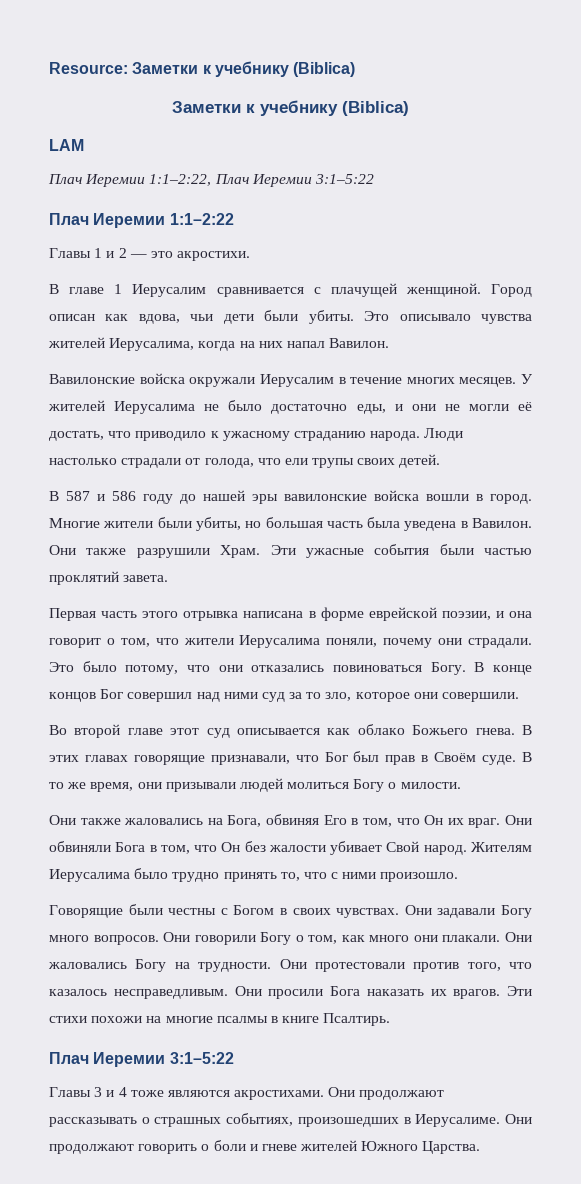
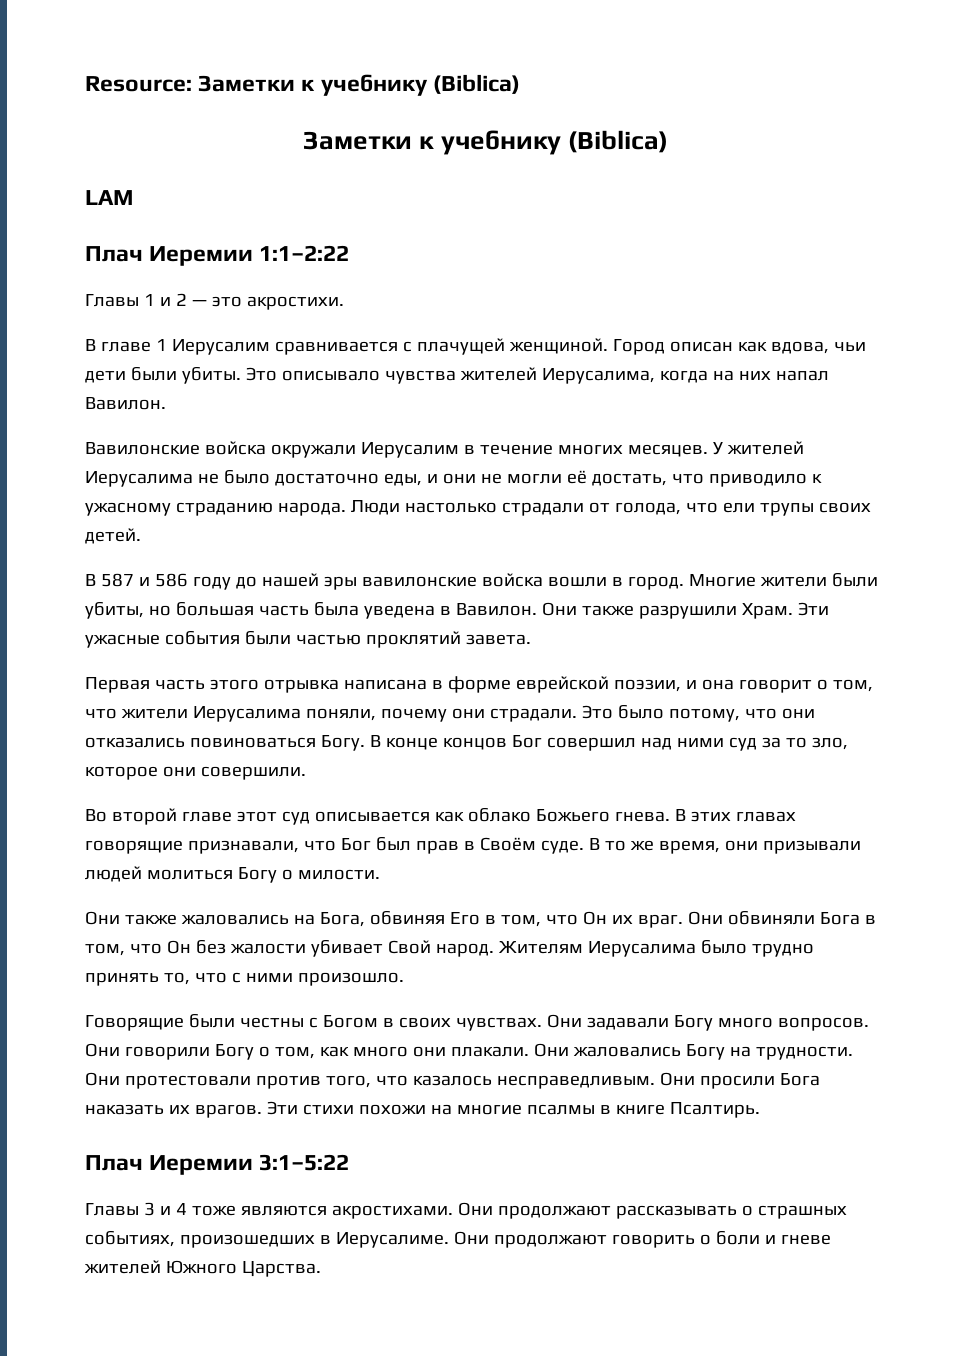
- Плач Иеремии 1:1–2:22, Плач Иеремии 3:1–5:22

